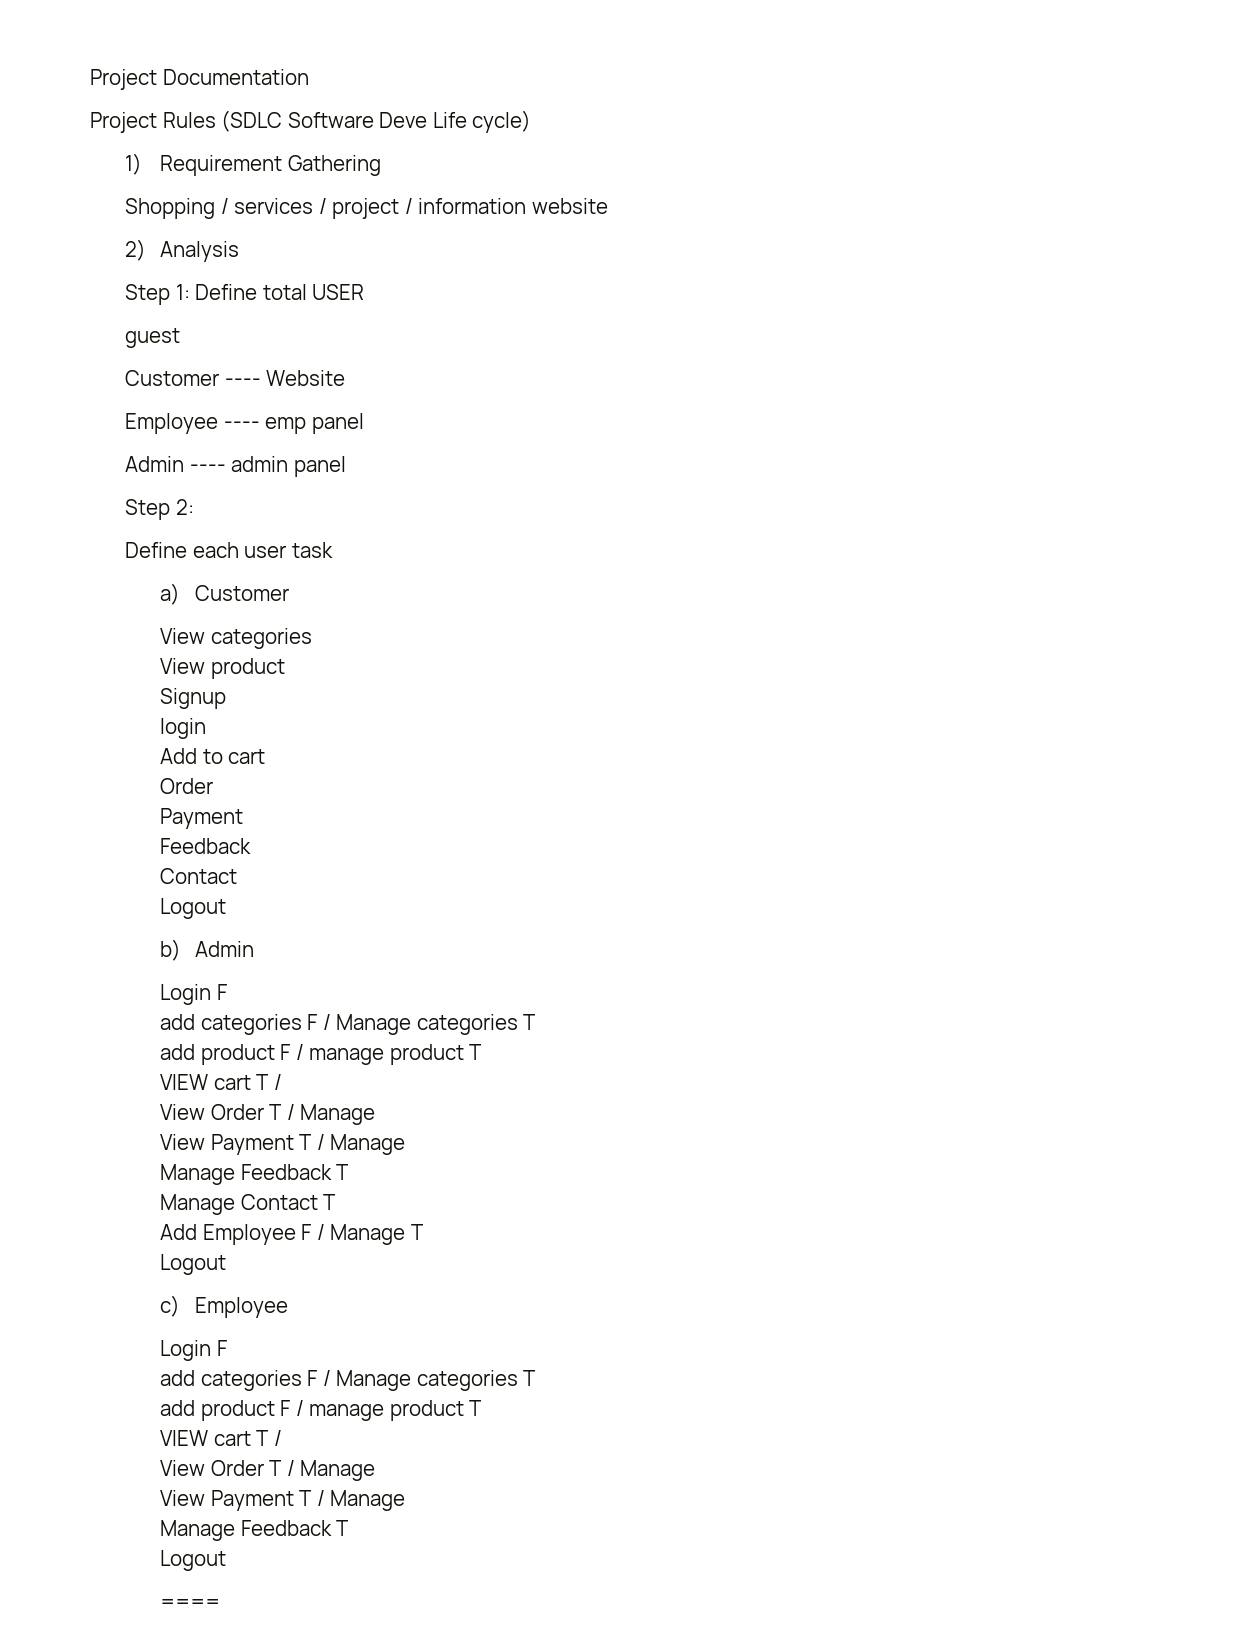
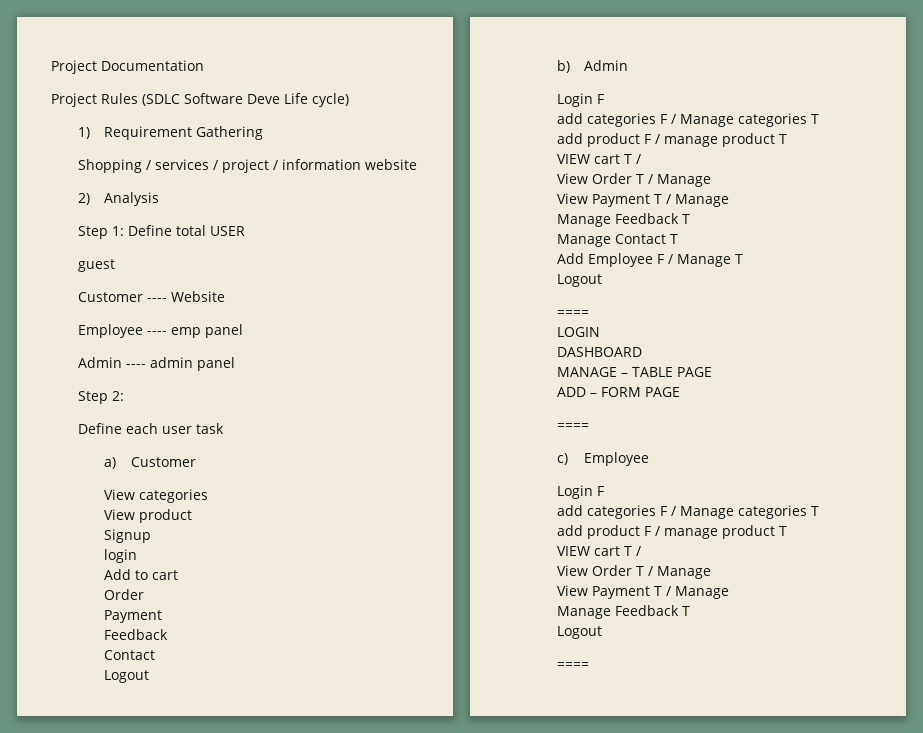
  Add Employee F / Manage T
  Logout
+ ====
+ LOGIN
+ DASHBOARD
+ MANAGE – TABLE PAGE
+ ADD – FORM PAGE
+ ====

